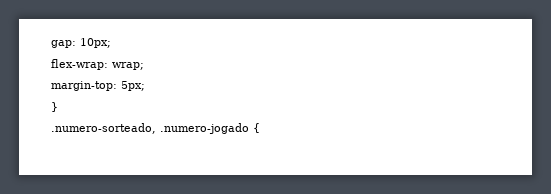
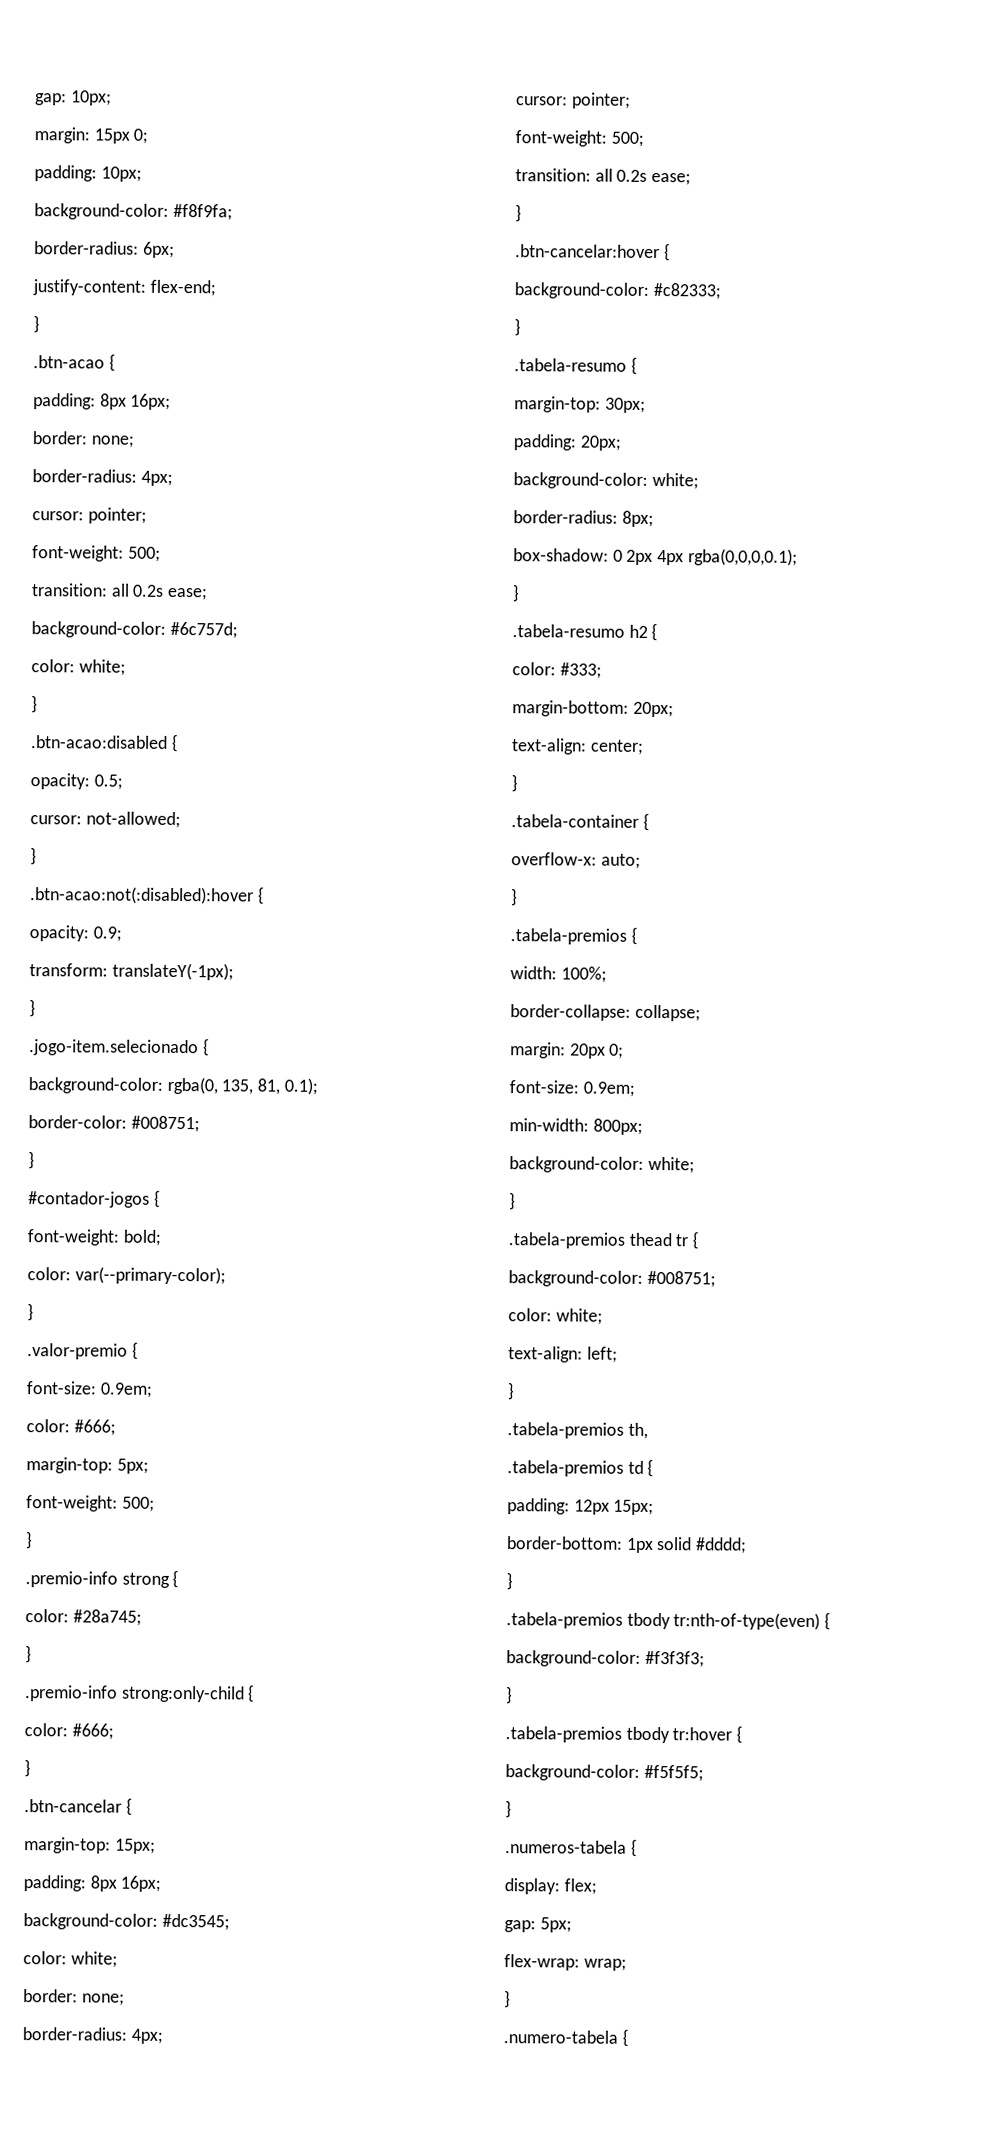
+ margin: 15px 0;
+ padding: 10px;
+ background-color: #f8f9fa;
+ border-radius: 6px;
+ justify-content: flex-end;
+ }
+ .btn-acao {
+ padding: 8px 16px;
+ border: none;
+ border-radius: 4px;
+ cursor: pointer;
+ font-weight: 500;
+ transition: all 0.2s ease;
+ background-color: #6c757d;
+ color: white;
+ }
+ .btn-acao:disabled {
+ opacity: 0.5;
+ cursor: not-allowed;
+ }
+ .btn-acao:not(:disabled):hover {
+ opacity: 0.9;
+ transform: translateY(-1px);
+ }
+ .jogo-item.selecionado {
+ background-color: rgba(0, 135, 81, 0.1);
+ border-color: #008751;
+ }
+ #contador-jogos {
+ font-weight: bold;
+ color: var(--primary-color);
+ }
+ .valor-premio {
+ font-size: 0.9em;
+ color: #666;
+ margin-top: 5px;
+ font-weight: 500;
+ }
+ .premio-info strong {
+ color: #28a745;
+ }
+ .premio-info strong:only-child {
+ color: #666;
+ }
+ .btn-cancelar {
+ margin-top: 15px;
+ padding: 8px 16px;
+ background-color: #dc3545;
+ color: white;
+ border: none;
+ border-radius: 4px;
+ cursor: pointer;
+ font-weight: 500;
+ transition: all 0.2s ease;
+ }
+ .btn-cancelar:hover {
+ background-color: #c82333;
+ }
+ .tabela-resumo {
+ margin-top: 30px;
+ padding: 20px;
+ background-color: white;
+ border-radius: 8px;
+ box-shadow: 0 2px 4px rgba(0,0,0,0.1);
+ }
+ .tabela-resumo h2 {
+ color: #333;
+ margin-bottom: 20px;
+ text-align: center;
+ }
+ .tabela-container {
+ overflow-x: auto;
+ }
+ .tabela-premios {
+ width: 100%;
+ border-collapse: collapse;
+ margin: 20px 0;
+ font-size: 0.9em;
+ min-width: 800px;
+ background-color: white;
+ }
+ .tabela-premios thead tr {
+ background-color: #008751;
+ color: white;
+ text-align: left;
+ }
+ .tabela-premios th,
+ .tabela-premios td {
+ padding: 12px 15px;
+ border-bottom: 1px solid #dddd;
+ }
+ .tabela-premios tbody tr:nth-of-type(even) {
+ background-color: #f3f3f3;
+ }
+ .tabela-premios tbody tr:hover {
+ background-color: #f5f5f5;
+ }
+ .numeros-tabela {
+ display: flex;
+ gap: 5px;
  flex-wrap: wrap;
- margin-top: 5px;
  }
- .numero-sorteado, .numero-jogado {
+ .numero-tabela {

